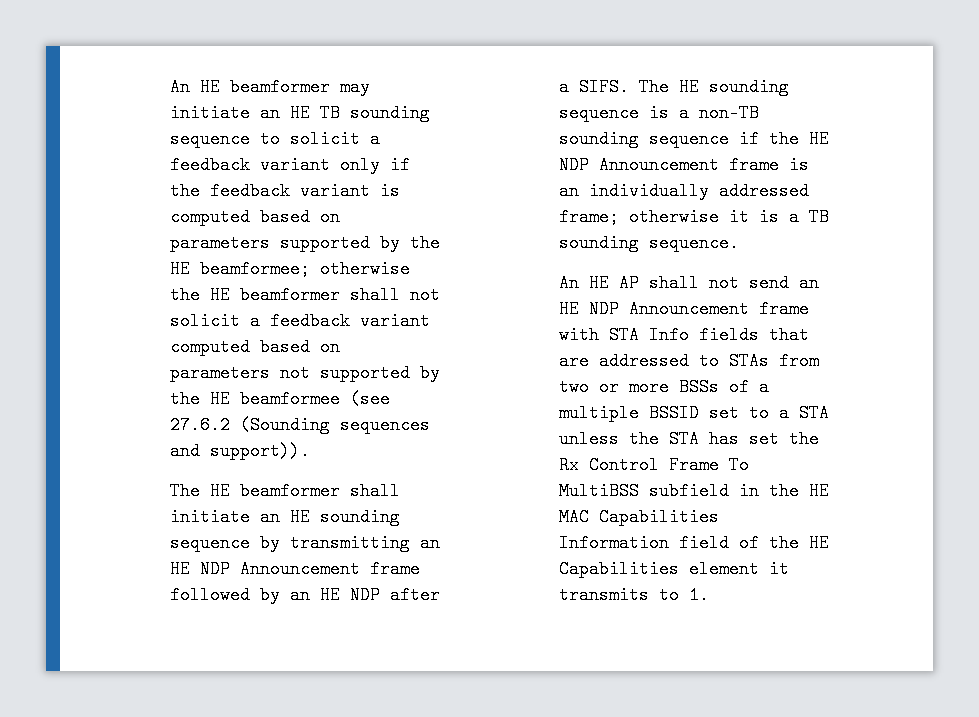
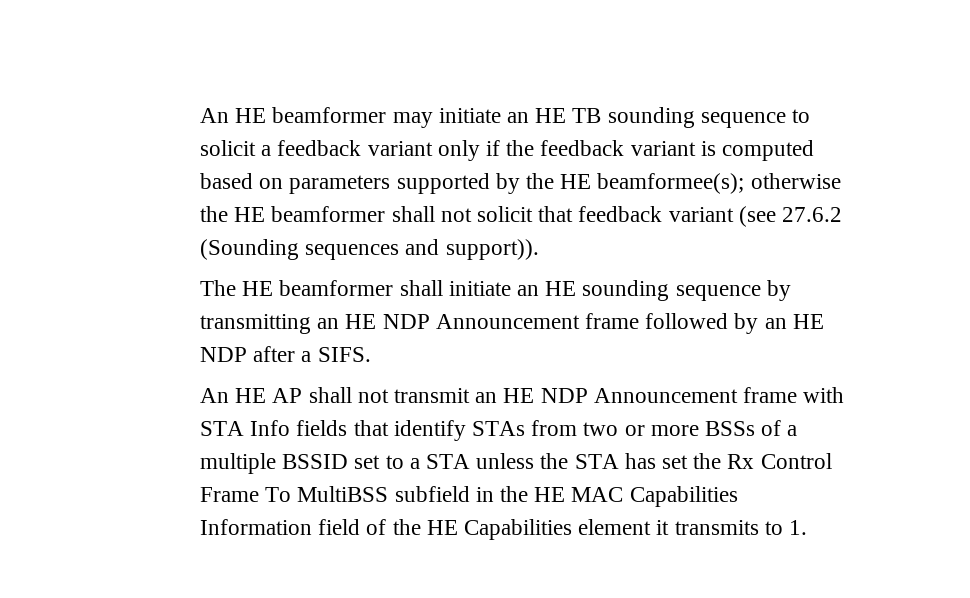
- An HE beamformer may initiate an HE TB sounding sequence to solicit a feedback variant only if the feedback variant is computed based on parameters supported by the HE beamformee; otherwise the HE beamformer shall not solicit a feedback variant computed based on parameters not supported by the HE beamformee (see 27.6.2 (Sounding sequences and support)).
+ An HE beamformer may initiate an HE TB sounding sequence to solicit a feedback variant only if the feedback variant is computed based on parameters supported by the HE beamformee(s); otherwise the HE beamformer shall not solicit that feedback variant (see 27.6.2 (Sounding sequences and support)).
- The HE sounding sequence is a non-TB sounding sequence if the HE NDP Announcement frame is an individually addressed frame; otherwise it is a TB sounding sequence.
- An HE AP shall not send an HE NDP Announcement frame with STA Info fields that are addressed to STAs from two or more BSSs of a multiple BSSID set to a STA unless the STA has set the Rx Control Frame To MultiBSS subfield in the HE MAC Capabilities Information field of the HE Capabilities element it transmits to 1.
+ An HE AP shall not transmit an HE NDP Announcement frame with STA Info fields that identify STAs from two or more BSSs of a multiple BSSID set to a STA unless the STA has set the Rx Control Frame To MultiBSS subfield in the HE MAC Capabilities Information field of the HE Capabilities element it transmits to 1.

